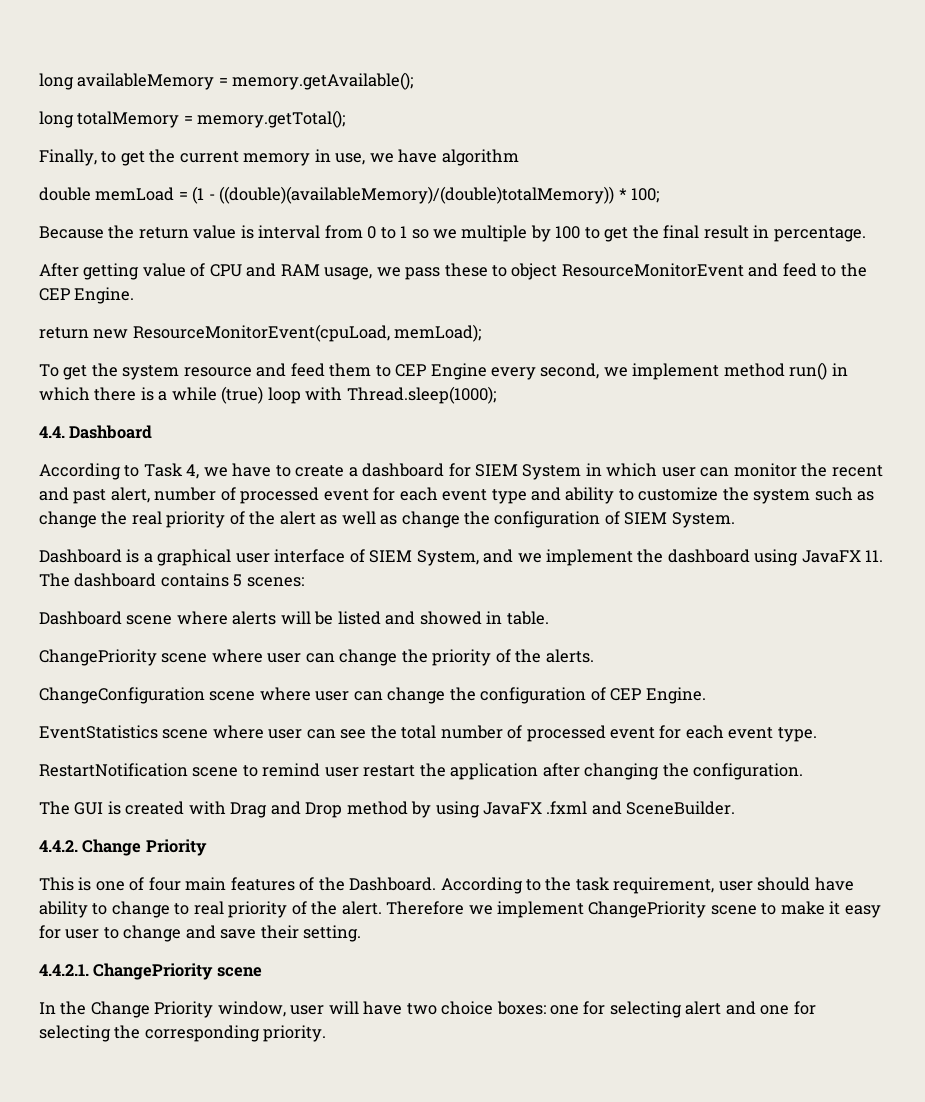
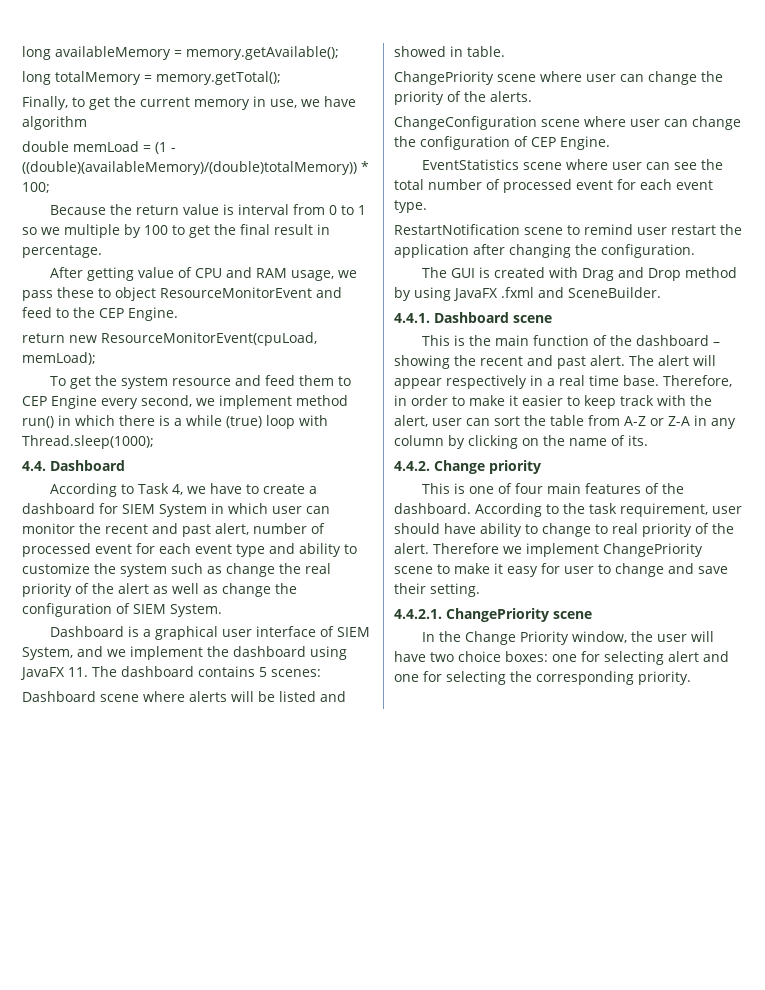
+ 4.4.1. Dashboard scene
+ This is the main function of the dashboard – showing the recent and past alert. The alert will appear respectively in a real time base. Therefore, in order to make it easier to keep track with the alert, user can sort the table from A-Z or Z-A in any column by clicking on the name of its.
- 4.4.2. Change Priority
+ 4.4.2. Change priority
- This is one of four main features of the Dashboard.
+ This is one of four main features of the dashboard.
- In the Change Priority window, user will have two choice boxes: one for selecting alert and one for selecting the corresponding priority.
+ In the Change Priority window, the user will have two choice boxes: one for selecting alert and one for selecting the corresponding priority.

